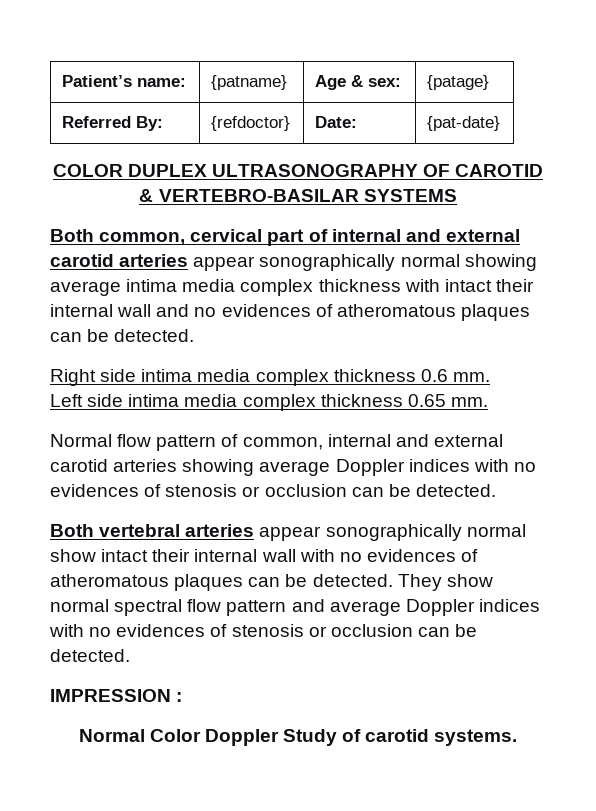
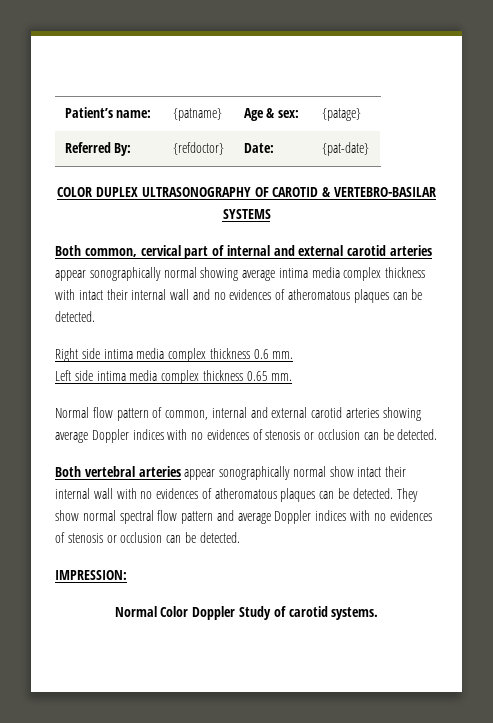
- IMPRESSION :
+ IMPRESSION:

